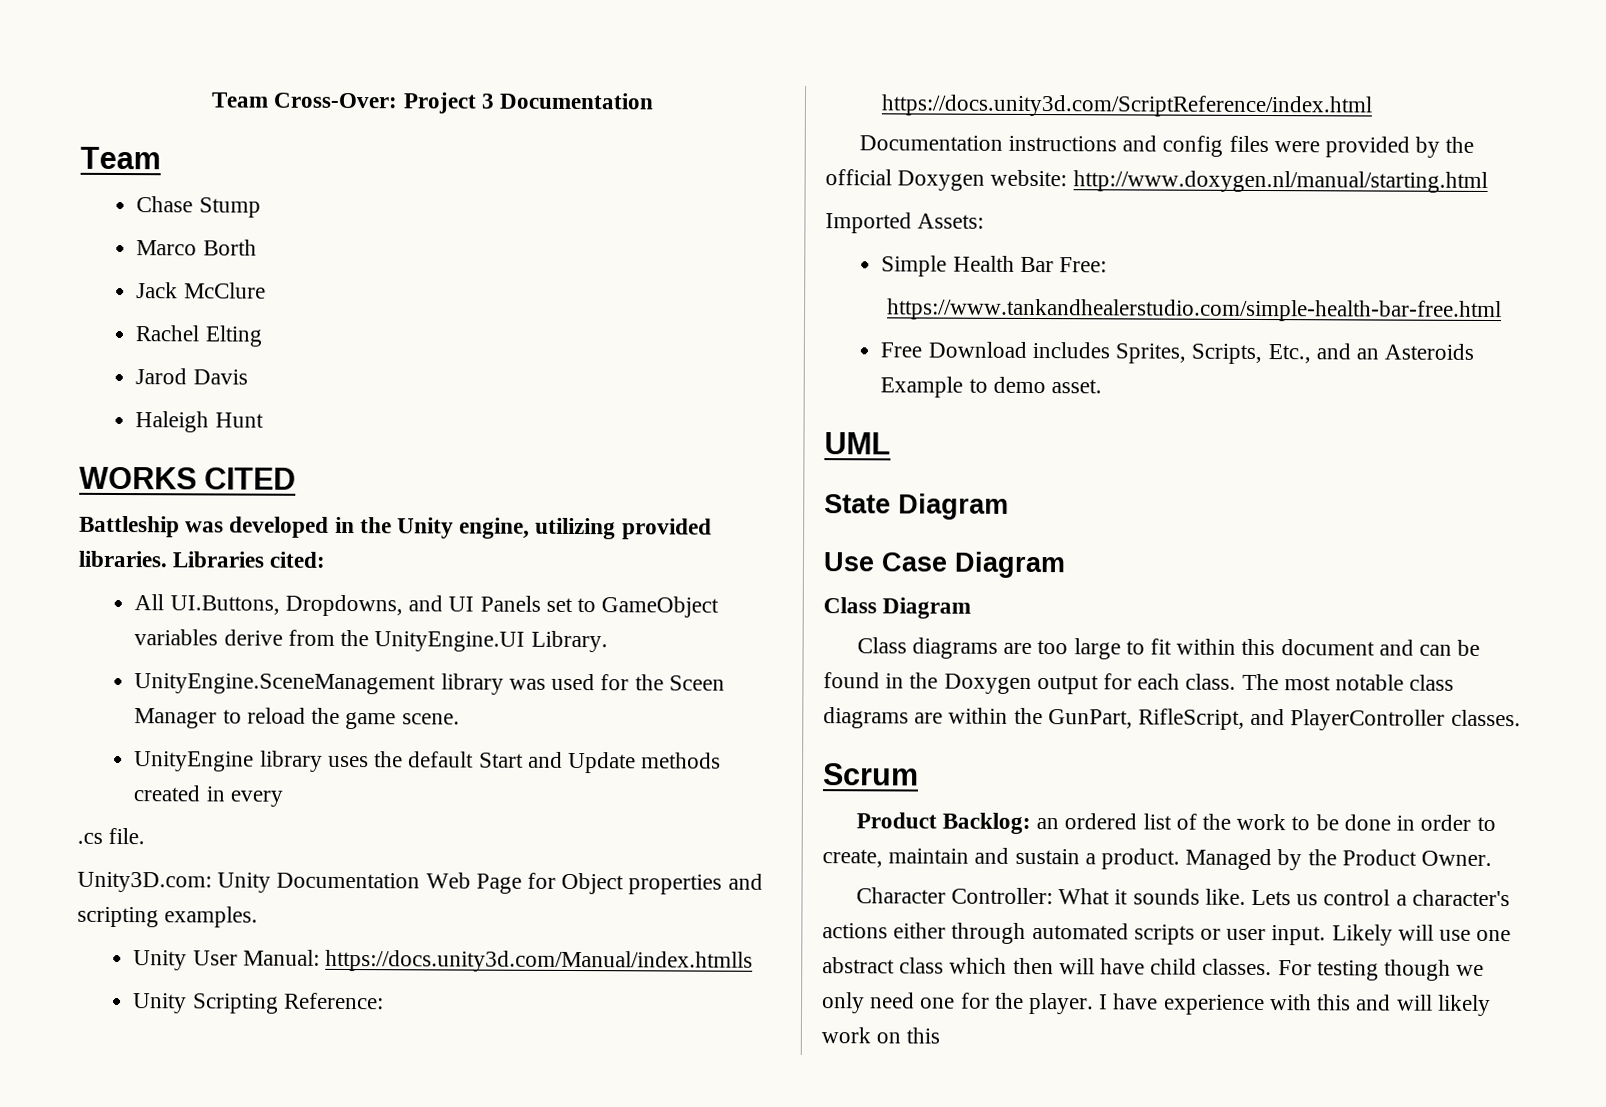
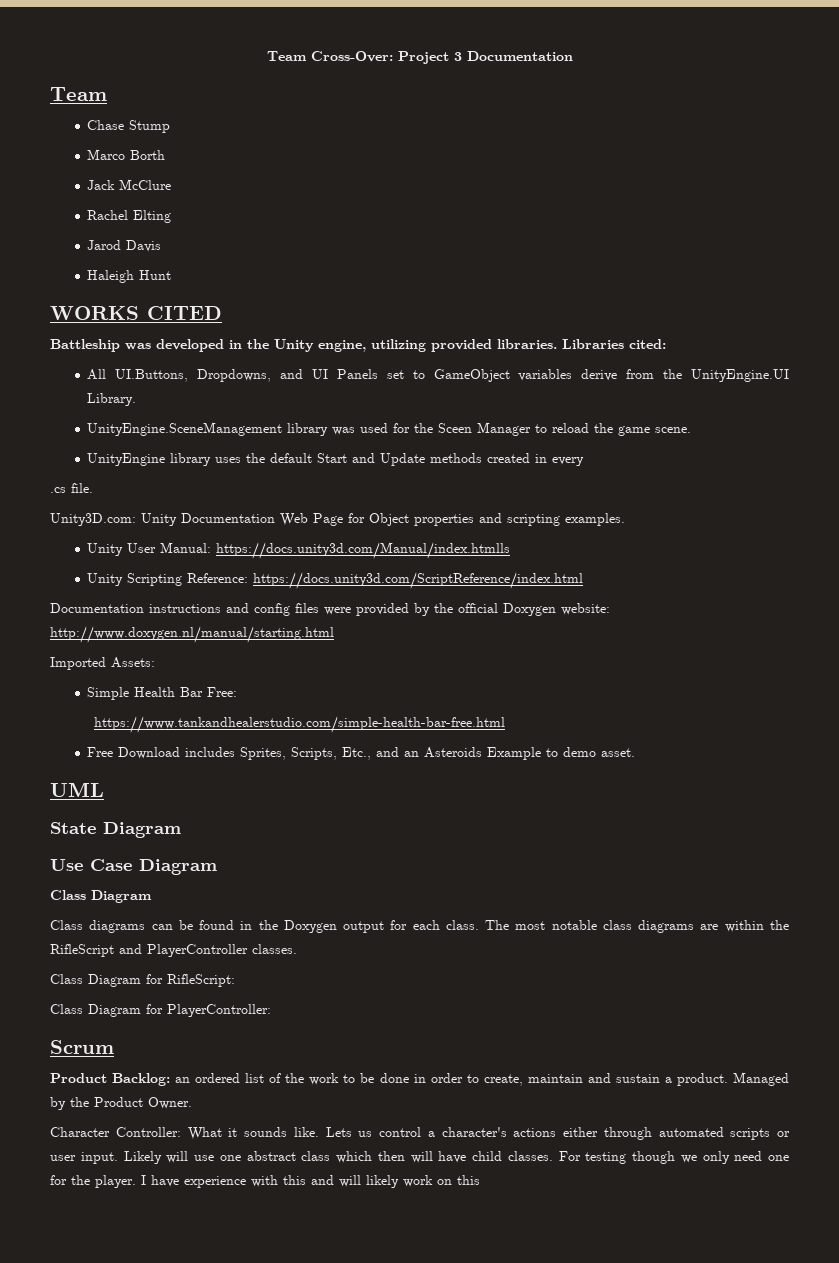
- Class diagrams are too large to fit within this document and can be found in the Doxygen output for each class.
+ Class diagrams can be found in the Doxygen output for each class.
- The most notable class diagrams are within the GunPart, RifleScript, and PlayerController classes.
+ The most notable class diagrams are within the RifleScript and PlayerController classes.
+ Class Diagram for RifleScript:
+ Class Diagram for PlayerController:

